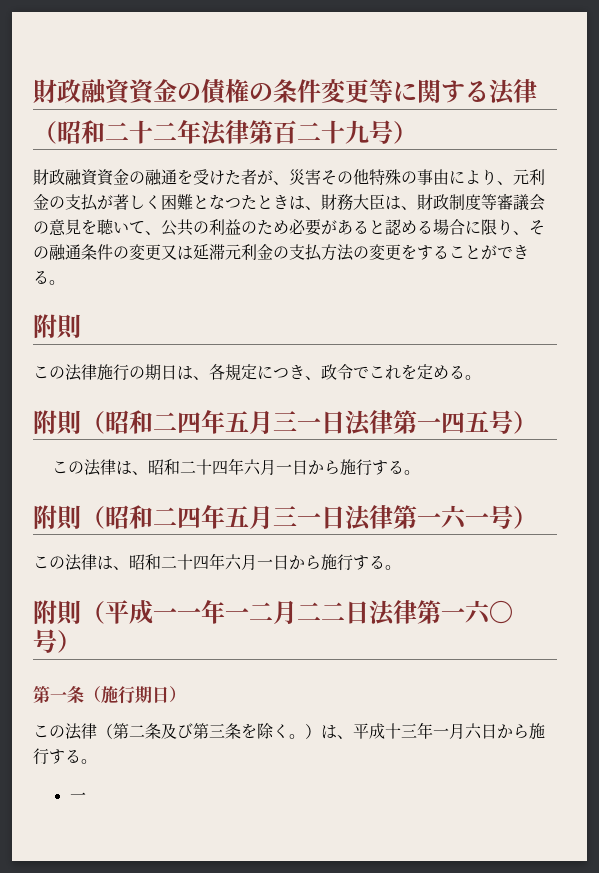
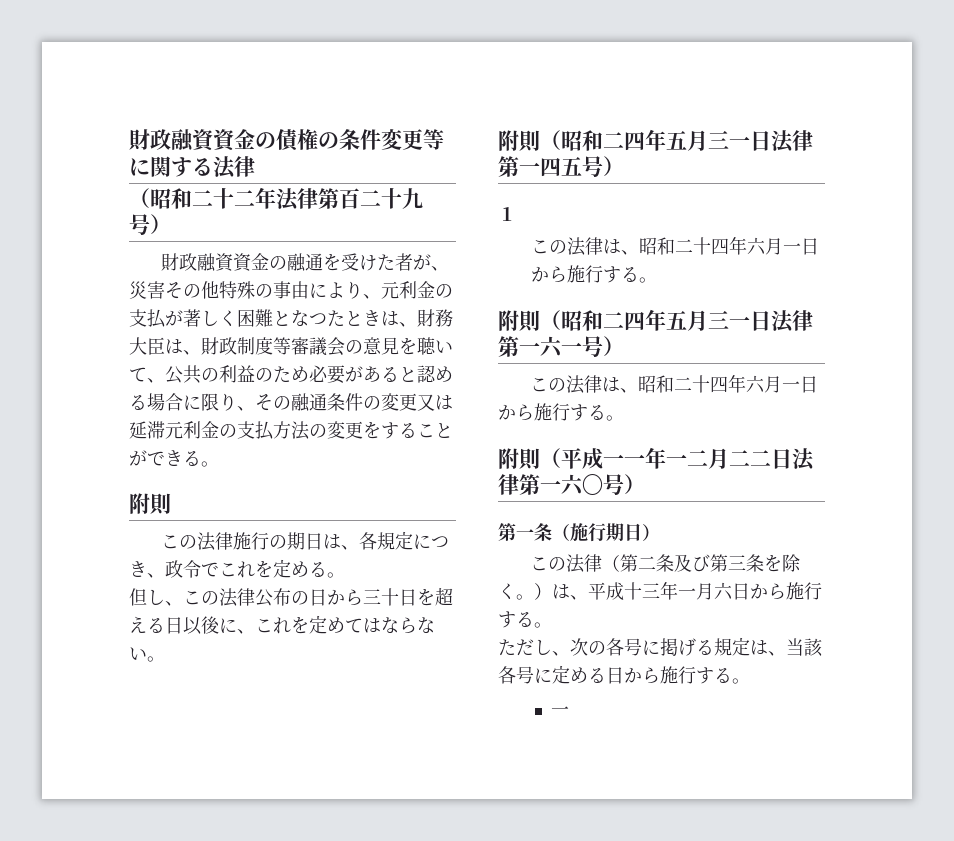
+ 但し、この法律公布の日から三十日を超える日以後に、これを定めてはならない。
+ １
+ ただし、次の各号に掲げる規定は、当該各号に定める日から施行する。

